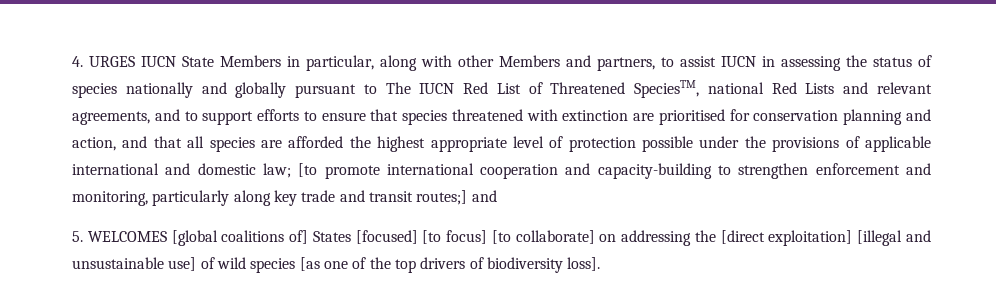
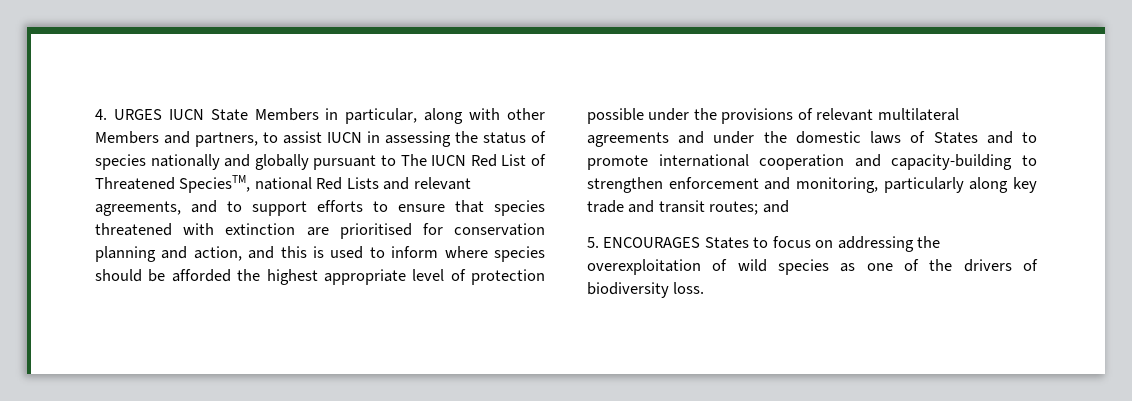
- 4. URGES IUCN State Members in particular, along with other Members and partners, to assist IUCN in assessing the status of species nationally and globally pursuant to The IUCN Red List of Threatened SpeciesTM, national Red Lists and relevant agreements, and to support efforts to ensure that species threatened with extinction are prioritised for conservation planning and action, and that all species are afforded the highest appropriate level of protection possible under the provisions of applicable international and domestic law; [to promote international cooperation and capacity-building to strengthen enforcement and monitoring, particularly along key trade and transit routes;]
+ 4. URGES IUCN State Members in particular, along with other Members and partners, to assist IUCN in assessing the status of species nationally and globally pursuant to The IUCN Red List of Threatened SpeciesTM, national Red Lists and relevant agreements, and to support efforts to ensure that species threatened with extinction are prioritised for conservation planning and action, and this is used to inform where species should be afforded the highest appropriate level of protection possible under the provisions of relevant multilateral agreements and under the domestic laws of States and to promote international cooperation and capacity-building to strengthen enforcement and monitoring, particularly along key trade and transit routes;
- 5. WELCOMES [global coalitions of] States [focused] [to focus] [to collaborate] on addressing the [direct exploitation] [illegal and unsustainable use] of wild species [as one of the top drivers of biodiversity loss].
+ 5. ENCOURAGES States to focus on addressing the overexploitation of wild species as one of the drivers of biodiversity loss.

